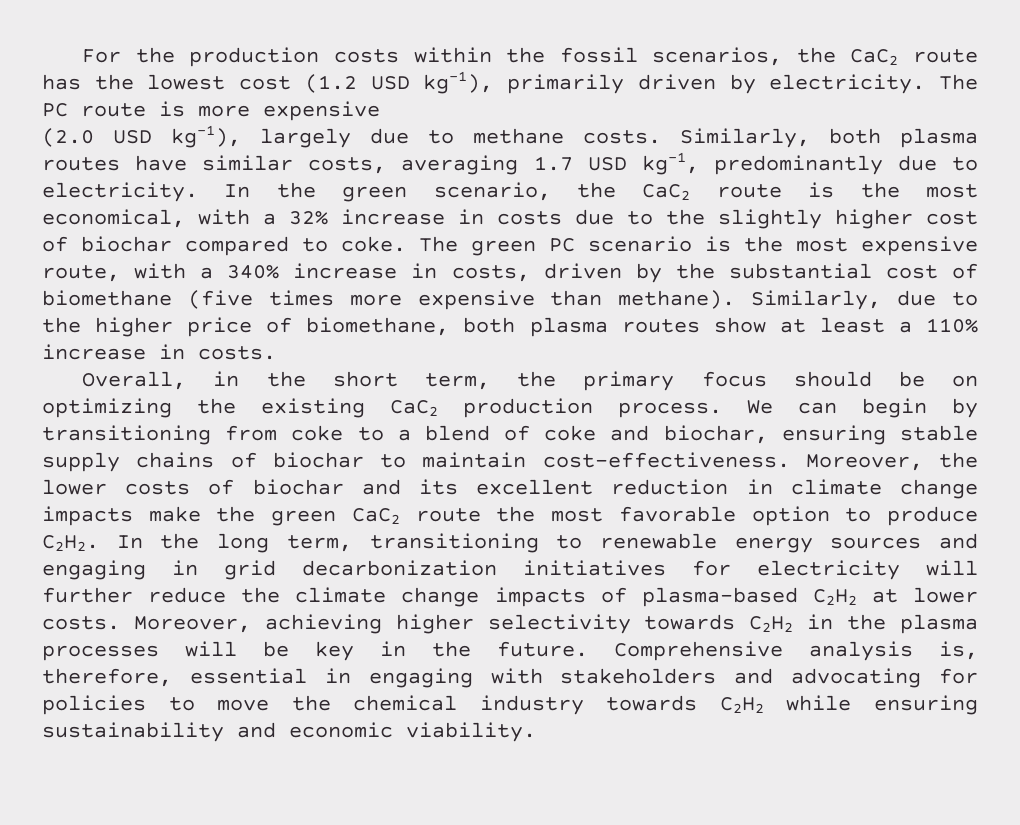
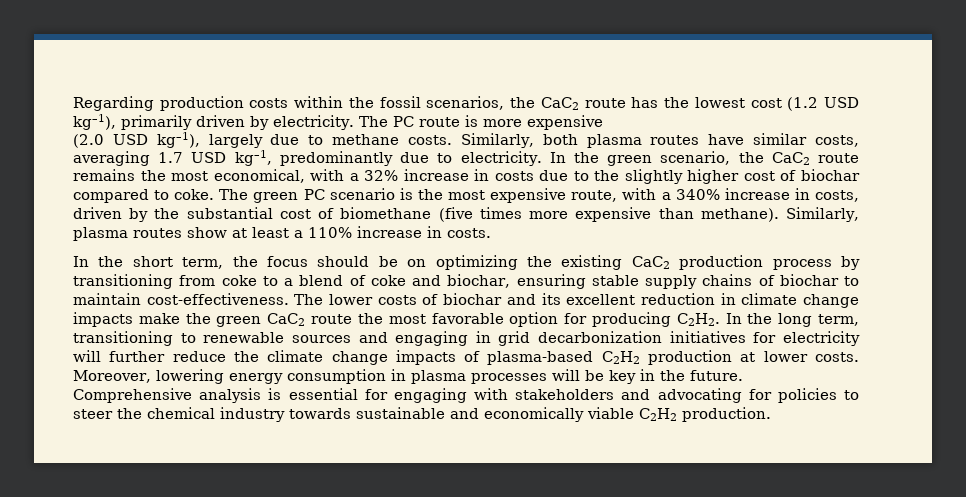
- For the production costs within the fossil scenarios, the CaC2 route has the lowest cost (1.2 USD kg–1), primarily driven by electricity.
+ Regarding production costs within the fossil scenarios, the CaC2 route has the lowest cost (1.2 USD kg–1), primarily driven by electricity.
- In the green scenario, the CaC2 route is the most economical, with a 32% increase in costs due to the slightly higher cost of biochar compared to coke.
+ In the green scenario, the CaC2 route remains the most economical, with a 32% increase in costs due to the slightly higher cost of biochar compared to coke.
- Similarly, due to the higher price of biomethane, both plasma routes show at least a 110% increase in costs.
+ Similarly, plasma routes show at least a 110% increase in costs.
- Overall, in the short term, the primary focus should be on optimizing the existing CaC2 production process. We can begin by transitioning from coke to a blend of coke and biochar, ensuring stable supply chains of biochar to maintain cost-effectiveness.
+ In the short term, the focus should be on optimizing the existing CaC2 production process by transitioning from coke to a blend of coke and biochar, ensuring stable supply chains of biochar to maintain cost-effectiveness.
- Moreover, the lower costs of biochar and its excellent reduction in climate change impacts make the green CaC2 route the most favorable option to produce C2H2.
+ The lower costs of biochar and its excellent reduction in climate change impacts make the green CaC2 route the most favorable option for producing C2H2.
- In the long term, transitioning to renewable energy sources and engaging in grid decarbonization initiatives for electricity will further reduce the climate change impacts of plasma-based C2H2 at lower costs.
+ In the long term, transitioning to renewable sources and engaging in grid decarbonization initiatives for electricity will further reduce the climate change impacts of plasma-based C2H2 production at lower costs.
- Moreover, achieving higher selectivity towards C2H2 in the plasma processes will be key in the future.
+ Moreover, lowering energy consumption in plasma processes will be key in the future.
- Comprehensive analysis is, therefore, essential in engaging with stakeholders and advocating for policies to move the chemical industry towards C2H2 while ensuring sustainability and economic viability.
+ Comprehensive analysis is essential for engaging with stakeholders and advocating for policies to steer the chemical industry towards sustainable and economically viable C2H2 production.

